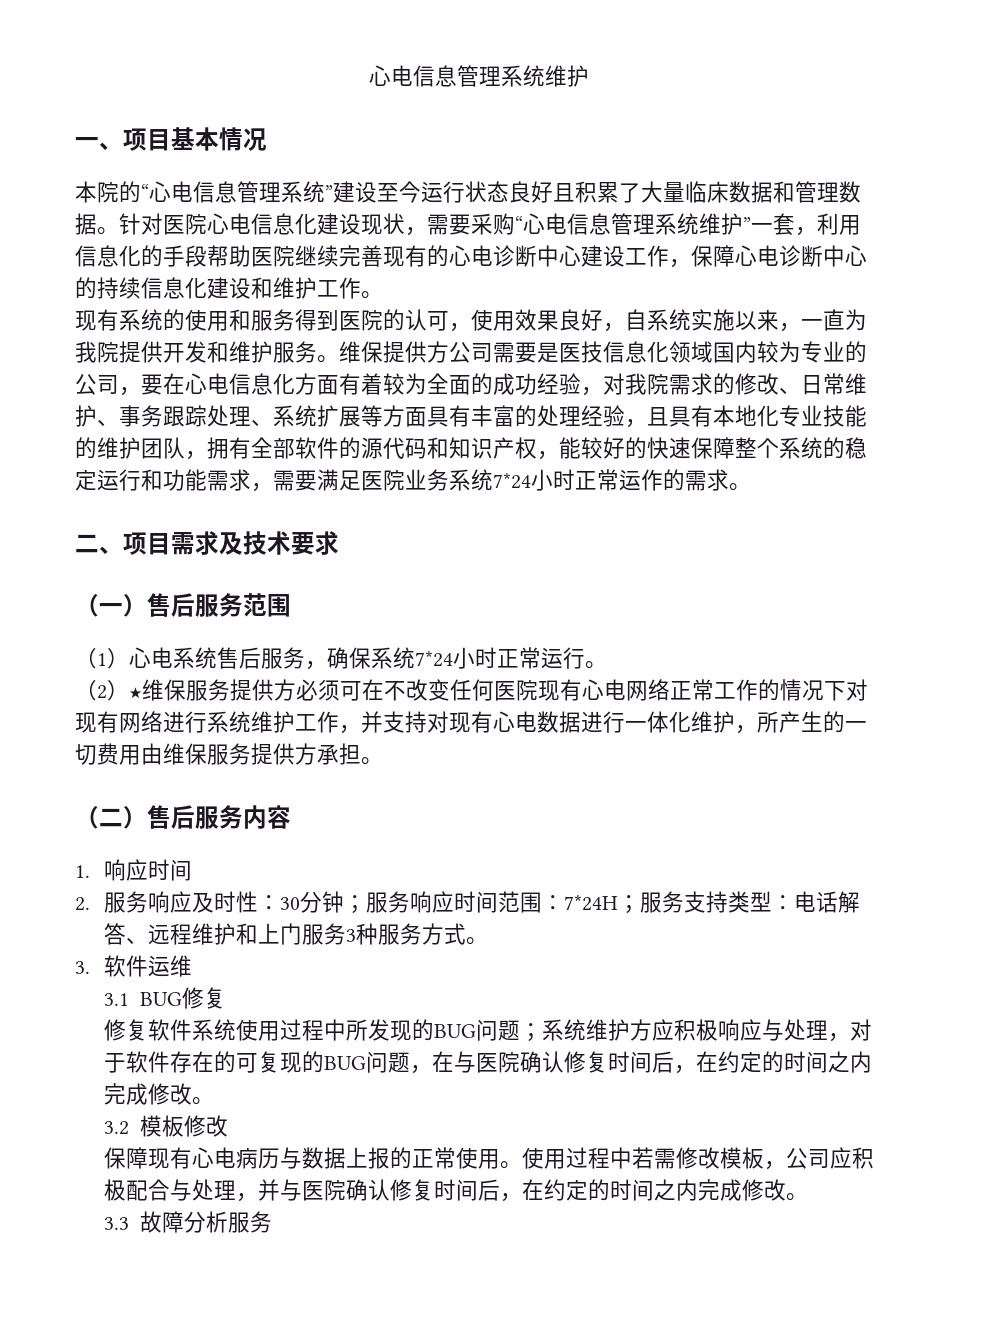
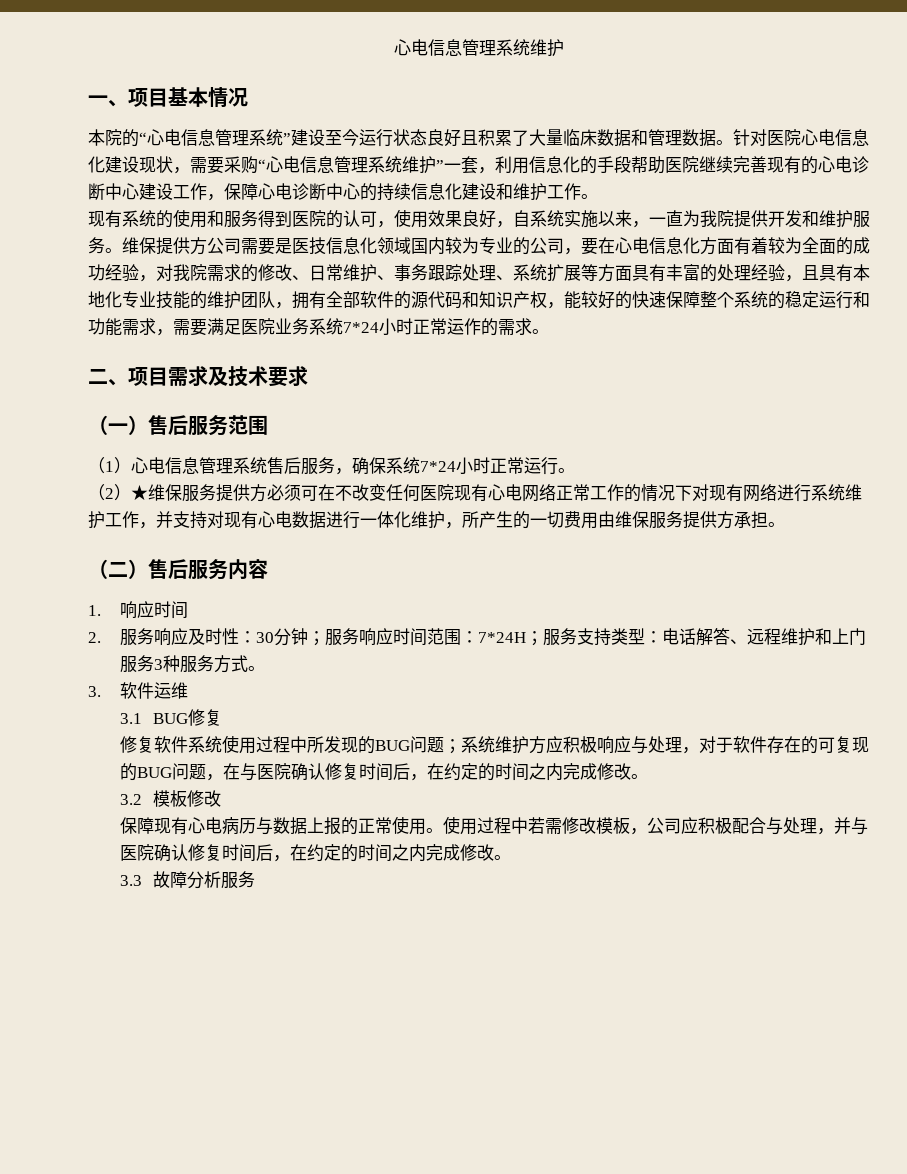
- （1）心电系统售后服务，确保系统7*24小时正常运行。
+ （1）心电信息管理系统售后服务，确保系统7*24小时正常运行。

